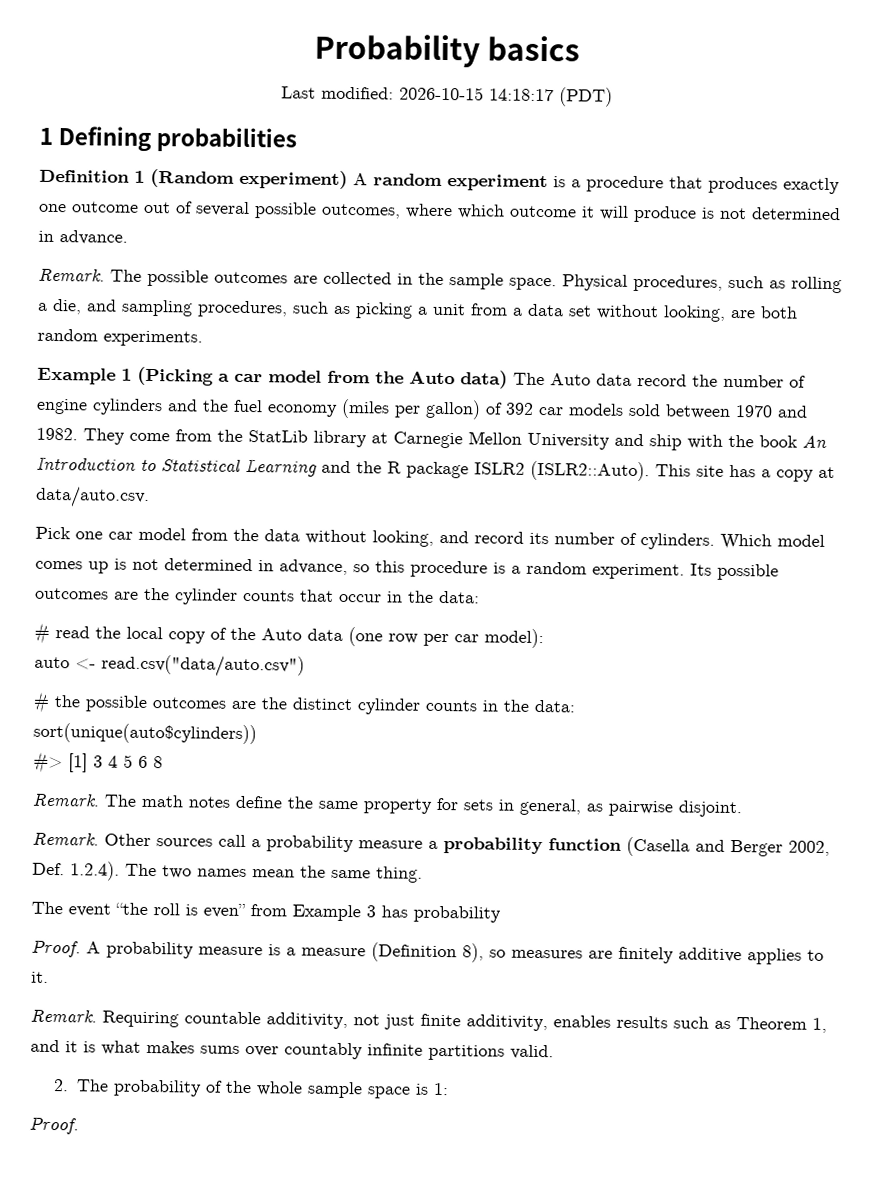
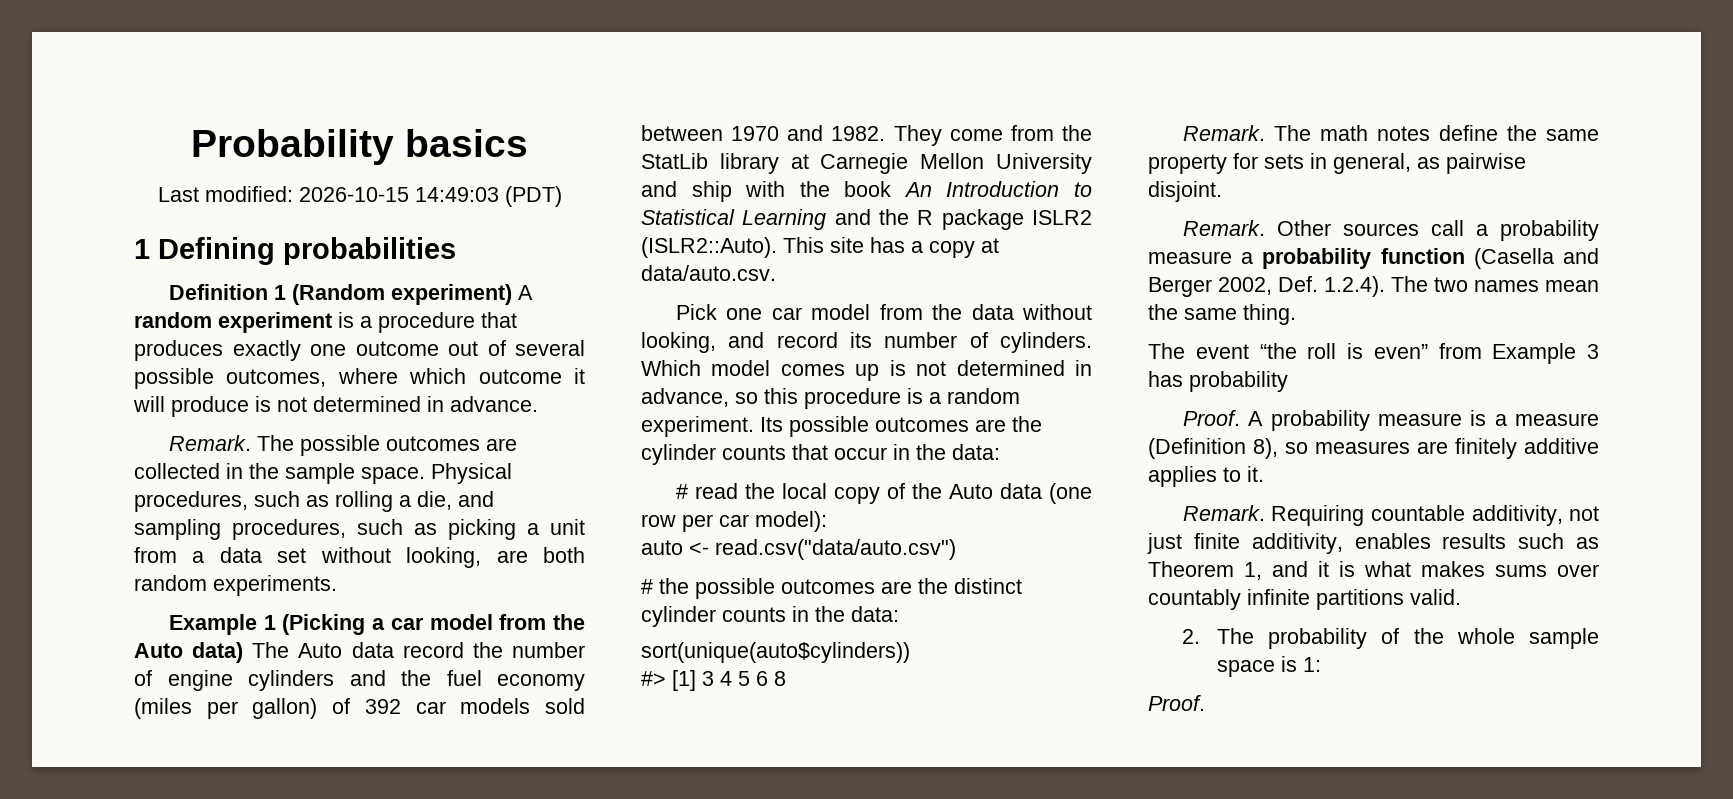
- Last modified: 2026-10-15 14:18:17 (PDT)
+ Last modified: 2026-10-15 14:49:03 (PDT)

